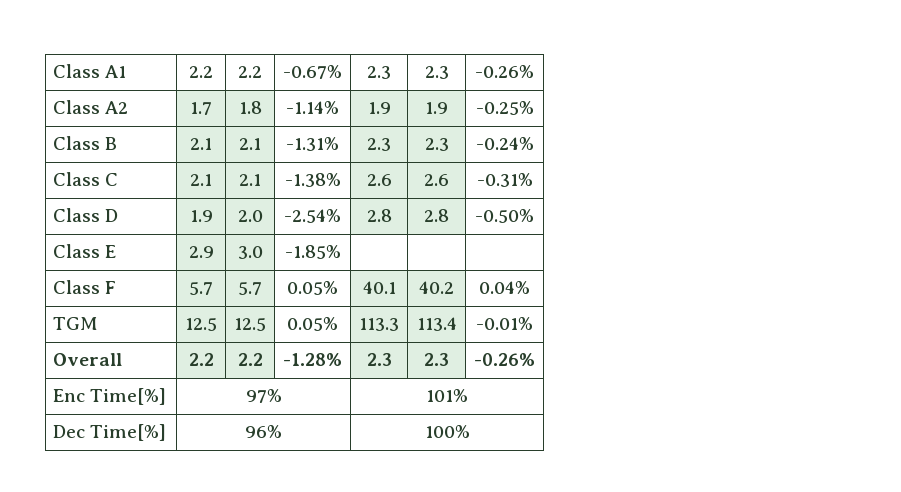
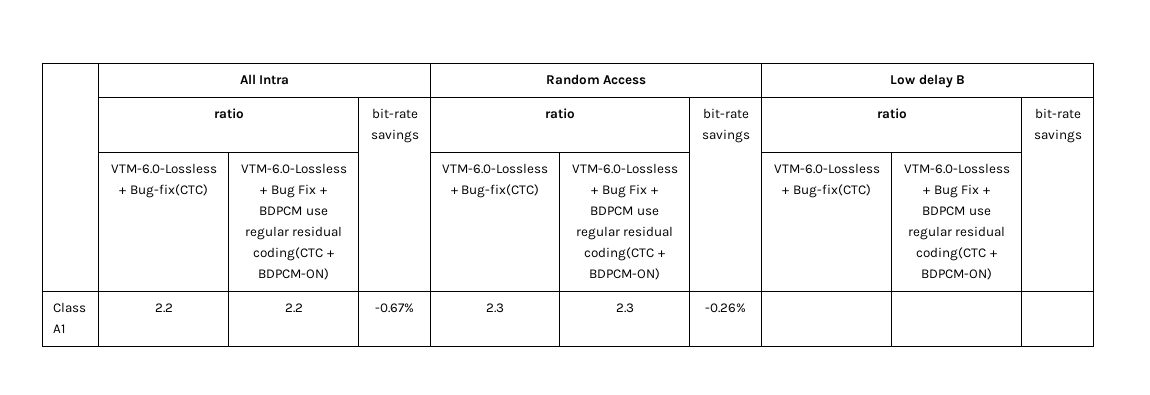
+ | All Intra | Random Access | Low delay B
+ | ratio | bit-rate savings | ratio | bit-rate savings | ratio | bit-rate savings
+ | VTM-6.0-Lossless + Bug-fix(CTC) | VTM-6.0-Lossless + Bug Fix + BDPCM use regular residual coding(CTC + BDPCM-ON) | | VTM-6.0-Lossless + Bug-fix(CTC) | VTM-6.0-Lossless + Bug Fix + BDPCM use regular residual coding(CTC + BDPCM-ON) | | VTM-6.0-Lossless + Bug-fix(CTC) | VTM-6.0-Lossless + Bug Fix + BDPCM use regular residual coding(CTC + BDPCM-ON)
- Class A1 | 2.2 | 2.2 | -0.67% | 2.3 | 2.3 | -0.26%
- Class A2 | 1.7 | 1.8 | -1.14% | 1.9 | 1.9 | -0.25%
- Class B | 2.1 | 2.1 | -1.31% | 2.3 | 2.3 | -0.24%
- Class C | 2.1 | 2.1 | -1.38% | 2.6 | 2.6 | -0.31%
- Class D | 1.9 | 2.0 | -2.54% | 2.8 | 2.8 | -0.50%
- Class E | 2.9 | 3.0 | -1.85% | | |
- Class F | 5.7 | 5.7 | 0.05% | 40.1 | 40.2 | 0.04%
- TGM | 12.5 | 12.5 | 0.05% | 113.3 | 113.4 | -0.01%
- Overall | 2.2 | 2.2 | -1.28% | 2.3 | 2.3 | -0.26%
- Enc Time[%] | 97% | 101%
- Dec Time[%] | 96% | 100%
+ Class A1 | 2.2 | 2.2 | -0.67% | 2.3 | 2.3 | -0.26% | | |

